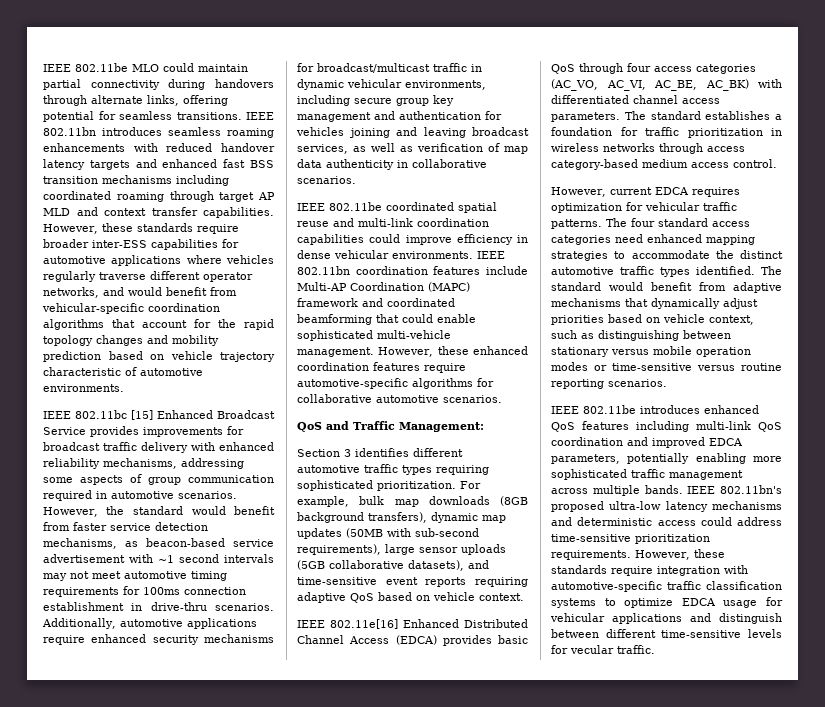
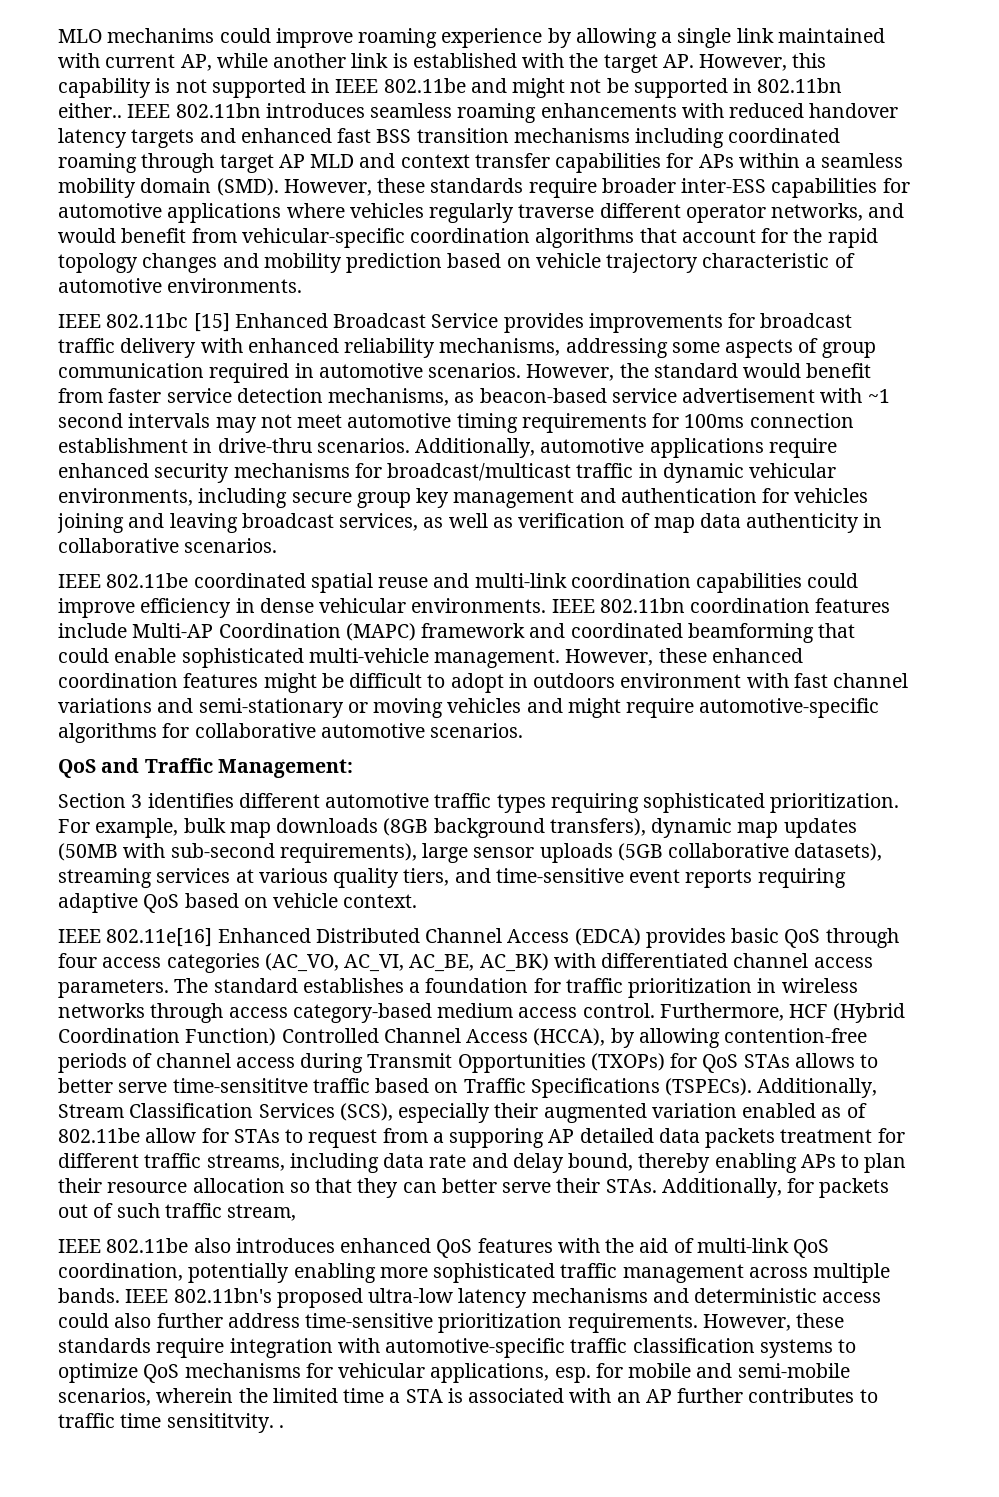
- IEEE 802.11be MLO could maintain partial connectivity during handovers through alternate links, offering potential for seamless transitions.
+ MLO mechanims could improve roaming experience by allowing a single link maintained with current AP, while another link is established with the target AP. However, this capability is not supported in IEEE 802.11be and might not be supported in 802.11bn either..
- IEEE 802.11bn introduces seamless roaming enhancements with reduced handover latency targets and enhanced fast BSS transition mechanisms including coordinated roaming through target AP MLD and context transfer capabilities.
+ IEEE 802.11bn introduces seamless roaming enhancements with reduced handover latency targets and enhanced fast BSS transition mechanisms including coordinated roaming through target AP MLD and context transfer capabilities for APs within a seamless mobility domain (SMD).
- However, these enhanced coordination features require automotive-specific algorithms for collaborative automotive scenarios.
+ However, these enhanced coordination features might be difficult to adopt in outdoors environment with fast channel variations and semi-stationary or moving vehicles and might require automotive-specific algorithms for collaborative automotive scenarios.
- For example, bulk map downloads (8GB background transfers), dynamic map updates (50MB with sub-second requirements), large sensor uploads (5GB collaborative datasets), and time-sensitive event reports requiring adaptive QoS based on vehicle context.
+ For example, bulk map downloads (8GB background transfers), dynamic map updates (50MB with sub-second requirements), large sensor uploads (5GB collaborative datasets), streaming services at various quality tiers, and time-sensitive event reports requiring adaptive QoS based on vehicle context.
- The standard establishes a foundation for traffic prioritization in wireless networks through access category-based medium access control.
- However, current EDCA requires optimization for vehicular traffic patterns. The four standard access categories need enhanced mapping strategies to accommodate the distinct automotive traffic types identified. The standard would benefit from adaptive mechanisms that dynamically adjust priorities based on vehicle context, such as distinguishing between stationary versus mobile operation modes or time-sensitive versus routine reporting scenarios.
- IEEE 802.11be introduces enhanced QoS features including multi-link QoS coordination and improved EDCA parameters, potentially enabling more sophisticated traffic management across multiple bands.
+ The standard establishes a foundation for traffic prioritization in wireless networks through access category-based medium access control. Furthermore, HCF (Hybrid Coordination Function) Controlled Channel Access (HCCA), by allowing contention-free periods of channel access during Transmit Opportunities (TXOPs) for QoS STAs allows to better serve time-sensititve traffic based on Traffic Specifications (TSPECs). Additionally, Stream Classification Services (SCS), especially their augmented variation enabled as of 802.11be allow for STAs to request from a supporing AP detailed data packets treatment for different traffic streams, including data rate and delay bound, thereby enabling APs to plan their resource allocation so that they can better serve their STAs. Additionally, for packets out of such traffic stream,
+ IEEE 802.11be also introduces enhanced QoS features with the aid of multi-link QoS coordination, potentially enabling more sophisticated traffic management across multiple bands.
- IEEE 802.11bn's proposed ultra-low latency mechanisms and deterministic access could address time-sensitive prioritization requirements.
+ IEEE 802.11bn's proposed ultra-low latency mechanisms and deterministic access could also further address time-sensitive prioritization requirements.
- However, these standards require integration with automotive-specific traffic classification systems to optimize EDCA usage for vehicular applications and distinguish between different time-sensitive levels for vecular traffic.
+ However, these standards require integration with automotive-specific traffic classification systems to optimize QoS mechanisms for vehicular applications, esp. for mobile and semi-mobile scenarios, wherein the limited time a STA is associated with an AP further contributes to traffic time sensititvity. .

